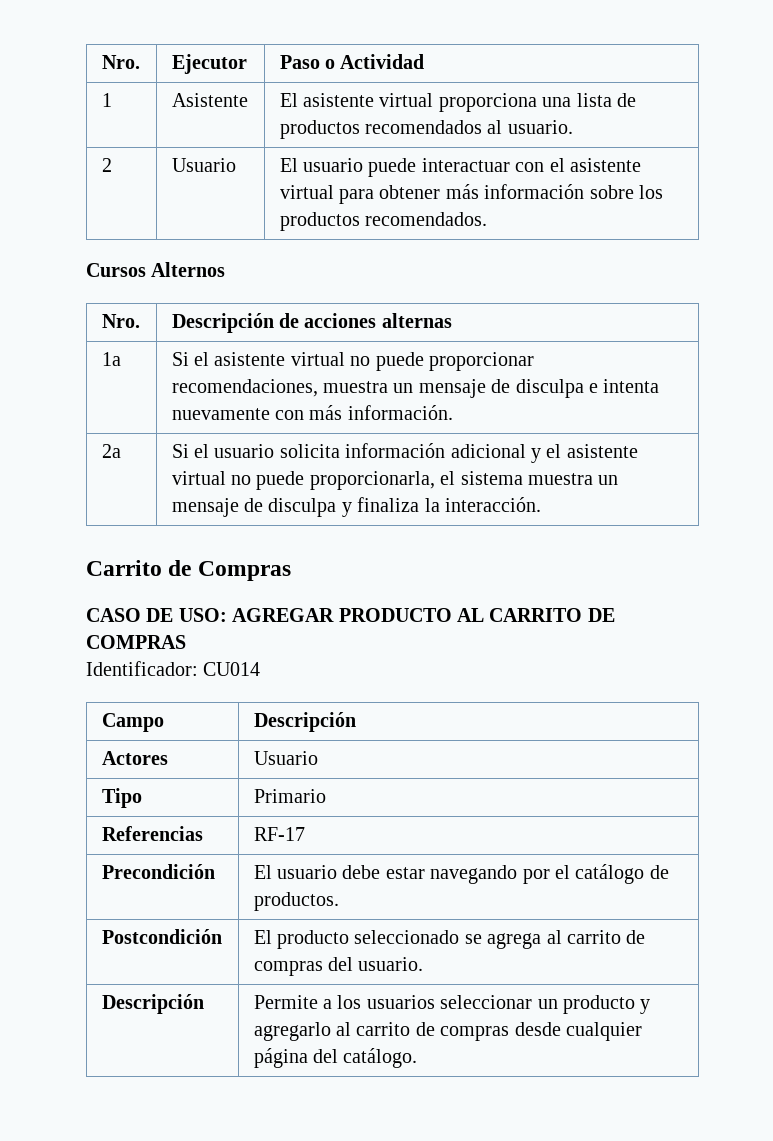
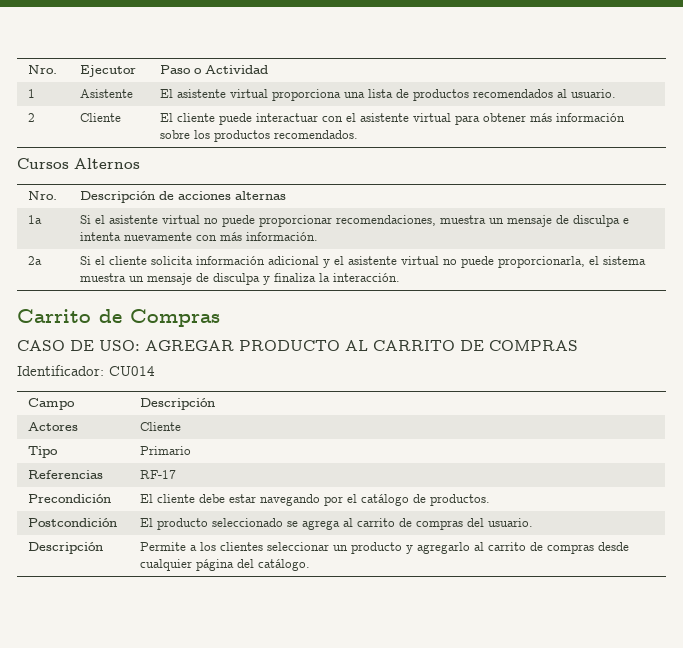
- 2 | Usuario | El usuario puede interactuar con el asistente virtual para obtener más información sobre los productos recomendados.
+ 2 | Cliente | El cliente puede interactuar con el asistente virtual para obtener más información sobre los productos recomendados.
- 2a | Si el usuario solicita información adicional y el asistente virtual no puede proporcionarla, el sistema muestra un mensaje de disculpa y finaliza la interacción.
+ 2a | Si el cliente solicita información adicional y el asistente virtual no puede proporcionarla, el sistema muestra un mensaje de disculpa y finaliza la interacción.
- Actores | Usuario
+ Actores | Cliente
- Precondición | El usuario debe estar navegando por el catálogo de productos.
+ Precondición | El cliente debe estar navegando por el catálogo de productos.
- Descripción | Permite a los usuarios seleccionar un producto y agregarlo al carrito de compras desde cualquier página del catálogo.
+ Descripción | Permite a los clientes seleccionar un producto y agregarlo al carrito de compras desde cualquier página del catálogo.

